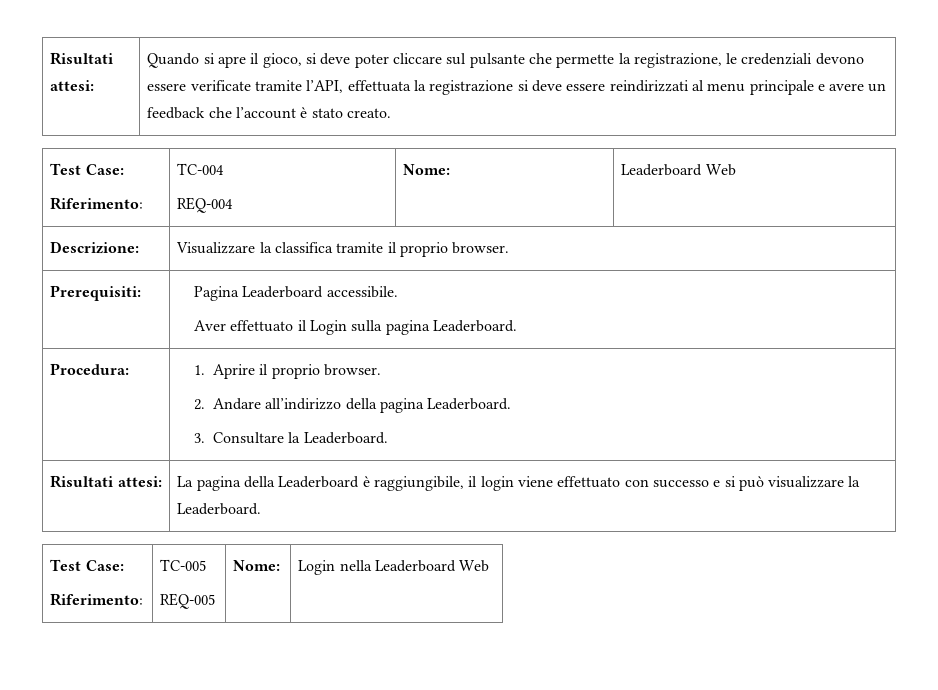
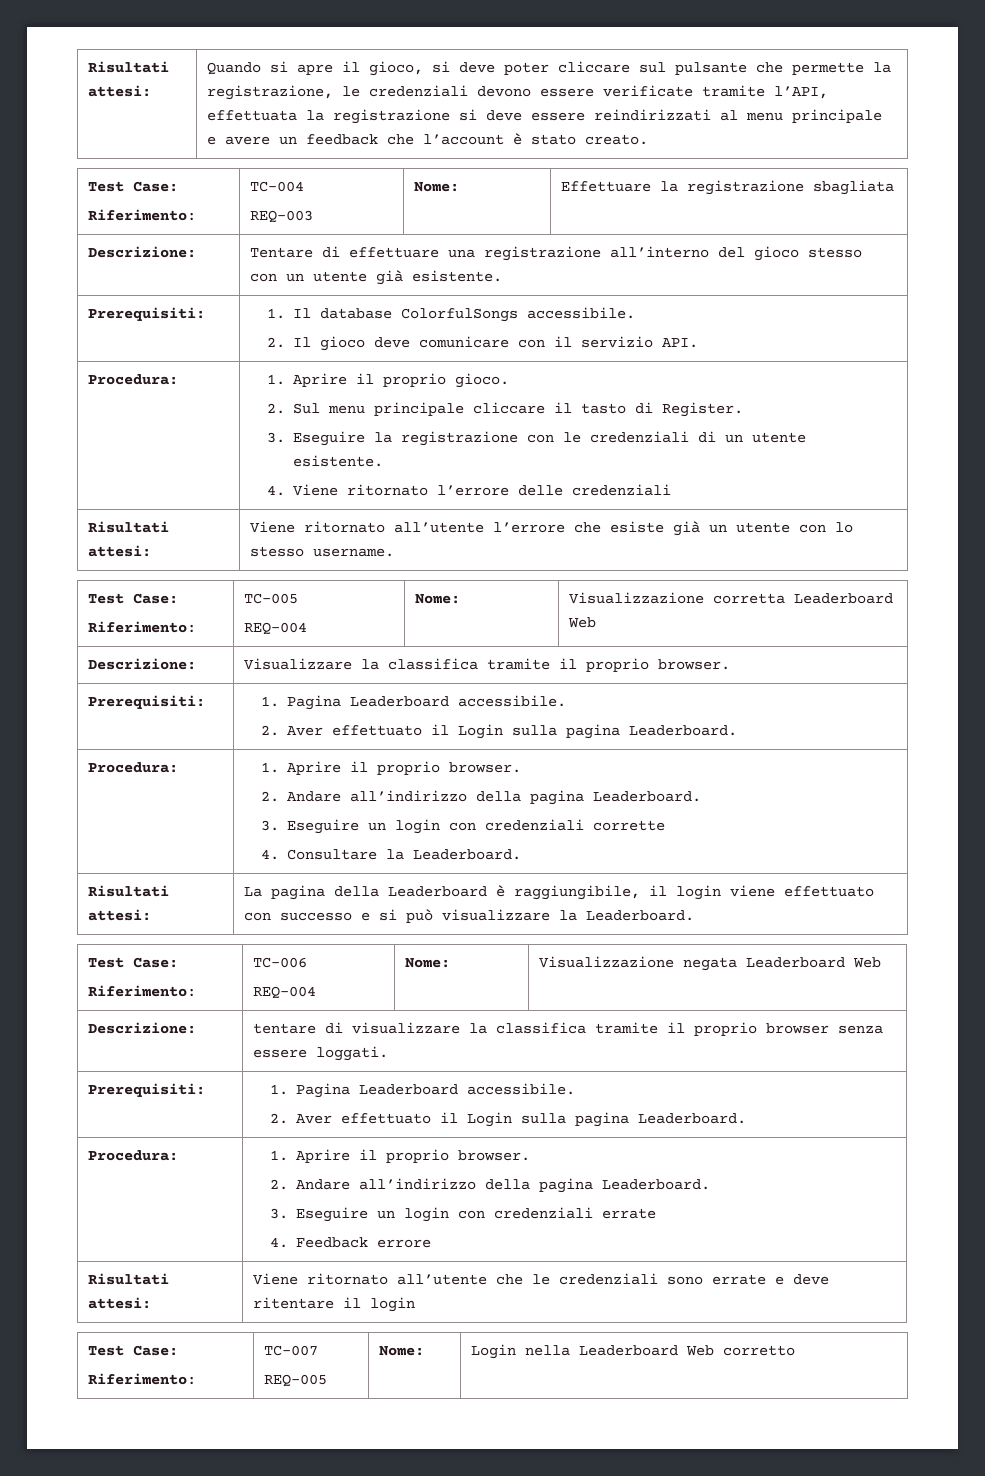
  Quando si apre il gioco, si deve poter cliccare sul pulsante che permette la registrazione, le credenziali devono essere verificate tramite l’API, effettuata la registrazione si deve essere reindirizzati al menu principale e avere un feedback che l’account è stato creato.
  Test Case:
  Riferimento: | TC-004
- REQ-004 | Nome: | Leaderboard Web
+ REQ-003 | Nome: | Effettuare la registrazione sbagliata
+ Descrizione: | Tentare di effettuare una registrazione all’interno del gioco stesso con un utente già esistente.
+ Prerequisiti: | 1. Il database ColorfulSongs accessibile.
+ 2. Il gioco deve comunicare con il servizio API.
+ Procedura: | 1. Aprire il proprio gioco.
+ 2. Sul menu principale cliccare il tasto di Register.
+ 3. Eseguire la registrazione con le credenziali di un utente esistente.
+ 4. Viene ritornato l’errore delle credenziali
+ Risultati attesi: | Viene ritornato all’utente l’errore che esiste già un utente con lo stesso username.
+ Test Case:
+ Riferimento: | TC-005
+ REQ-004 | Nome: | Visualizzazione corretta Leaderboard Web
  Descrizione: | Visualizzare la classifica tramite il proprio browser.
- Prerequisiti: | Pagina Leaderboard accessibile.
- Aver effettuato il Login sulla pagina Leaderboard.
+ Prerequisiti: | 1. Pagina Leaderboard accessibile.
+ 2. Aver effettuato il Login sulla pagina Leaderboard.
  Procedura: | 1. Aprire il proprio browser.
  2. Andare all’indirizzo della pagina Leaderboard.
- 3. Consultare la Leaderboard.
+ 3. Eseguire un login con credenziali corrette
+ 4. Consultare la Leaderboard.
  Risultati attesi: | La pagina della Leaderboard è raggiungibile, il login viene effettuato con successo e si può visualizzare la Leaderboard.
  Test Case:
- Riferimento: | TC-005
- REQ-005 | Nome: | Login nella Leaderboard Web
+ Riferimento: | TC-006
+ REQ-004 | Nome: | Visualizzazione negata Leaderboard Web
+ Descrizione: | tentare di visualizzare la classifica tramite il proprio browser senza essere loggati.
+ Prerequisiti: | 1. Pagina Leaderboard accessibile.
+ 2. Aver effettuato il Login sulla pagina Leaderboard.
+ Procedura: | 1. Aprire il proprio browser.
+ 2. Andare all’indirizzo della pagina Leaderboard.
+ 3. Eseguire un login con credenziali errate
+ 4. Feedback errore
+ Risultati attesi: | Viene ritornato all’utente che le credenziali sono errate e deve ritentare il login
+ Test Case:
+ Riferimento: | TC-007
+ REQ-005 | Nome: | Login nella Leaderboard Web corretto

